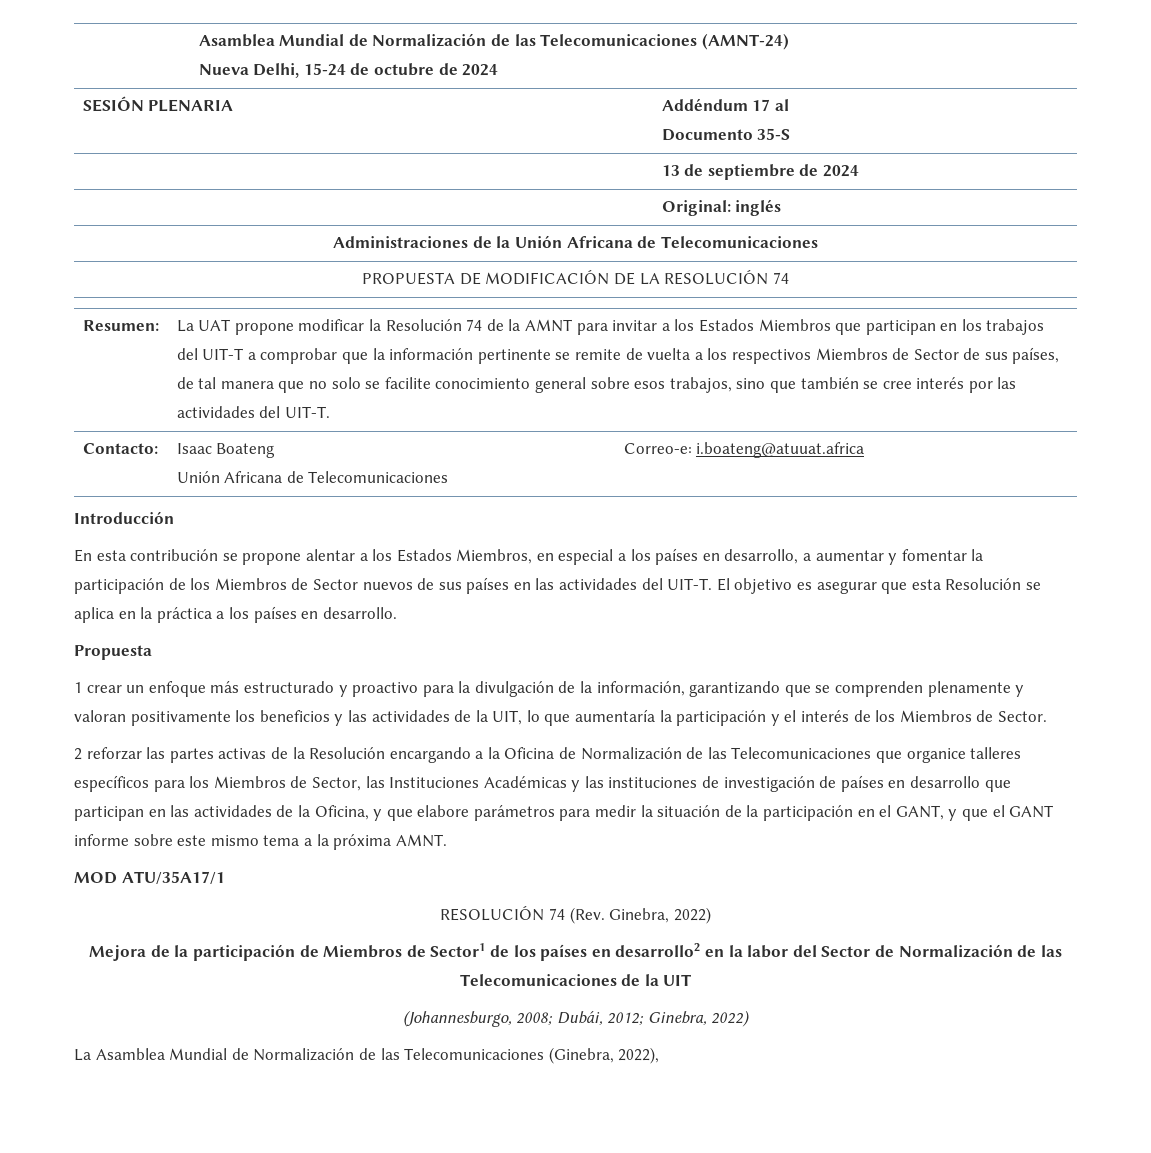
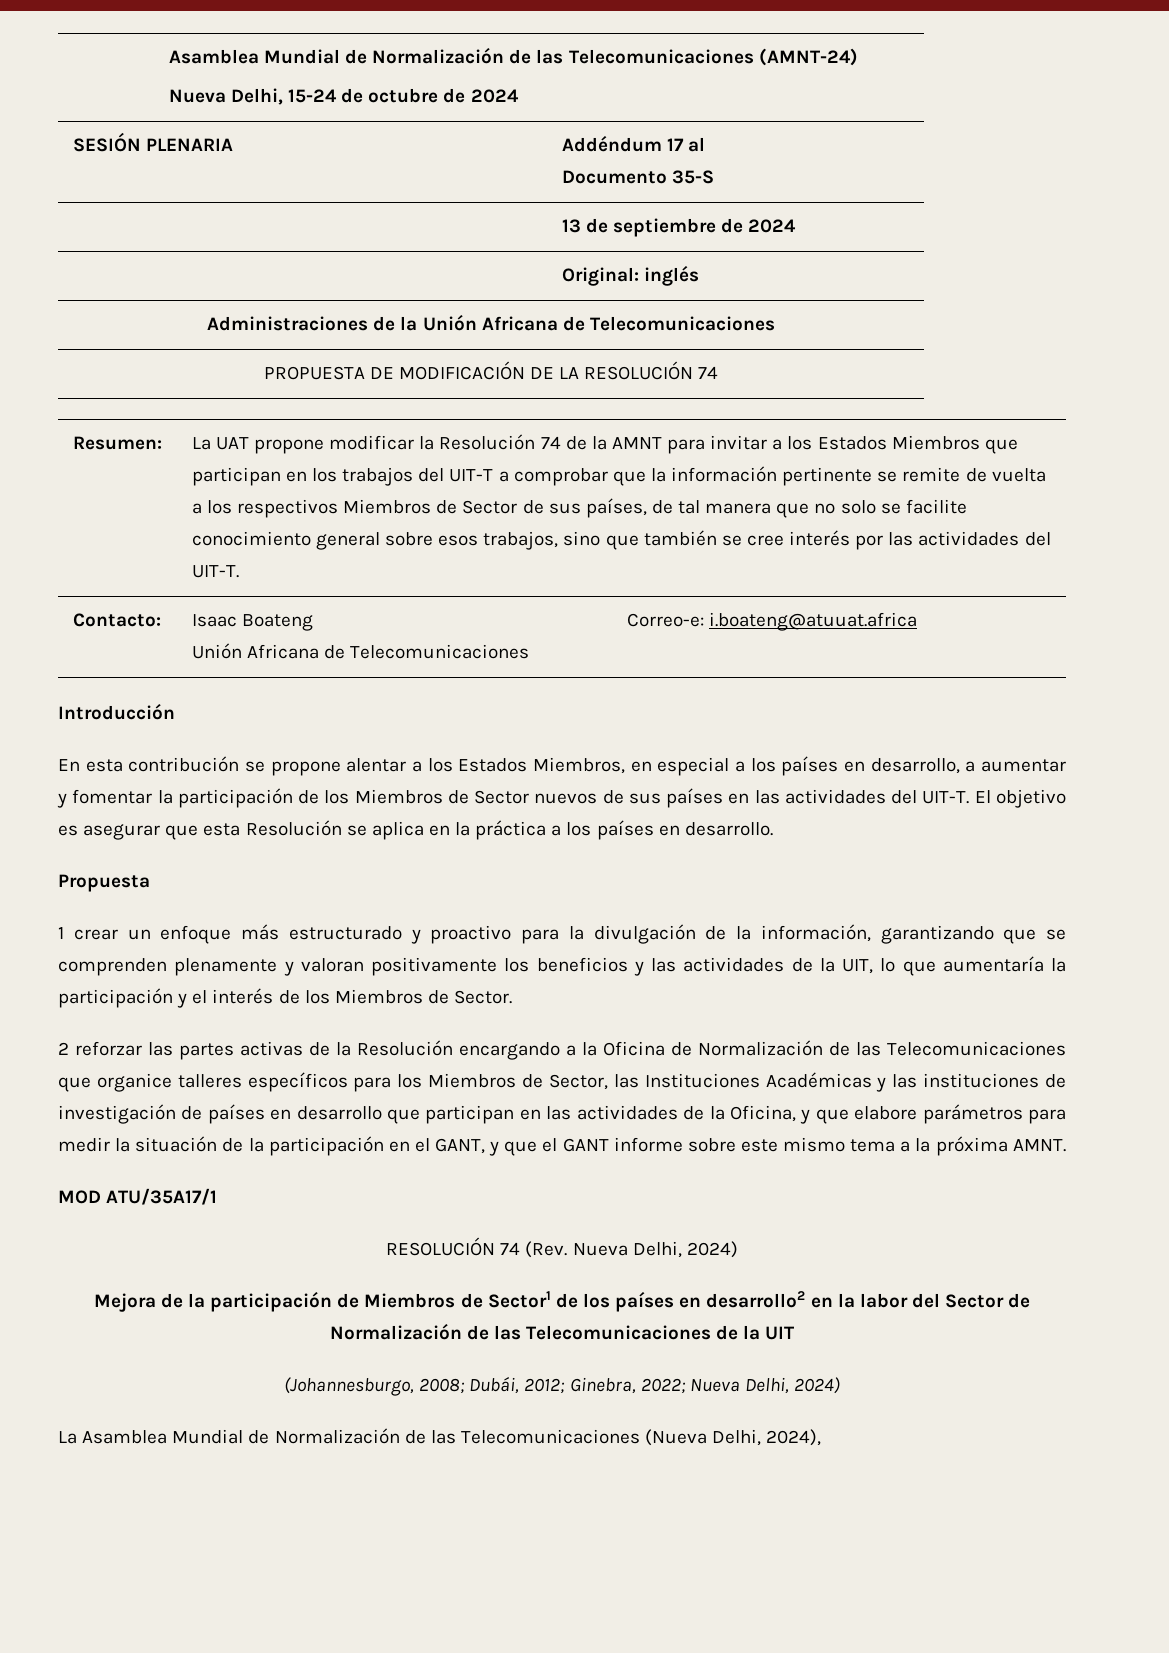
- RESOLUCIÓN 74 (Rev. Ginebra, 2022)
+ RESOLUCIÓN 74 (Rev. Nueva Delhi, 2024)
- (Johannesburgo, 2008; Dubái, 2012; Ginebra, 2022)
+ (Johannesburgo, 2008; Dubái, 2012; Ginebra, 2022; Nueva Delhi, 2024)
- La Asamblea Mundial de Normalización de las Telecomunicaciones (Ginebra, 2022),
+ La Asamblea Mundial de Normalización de las Telecomunicaciones (Nueva Delhi, 2024),

